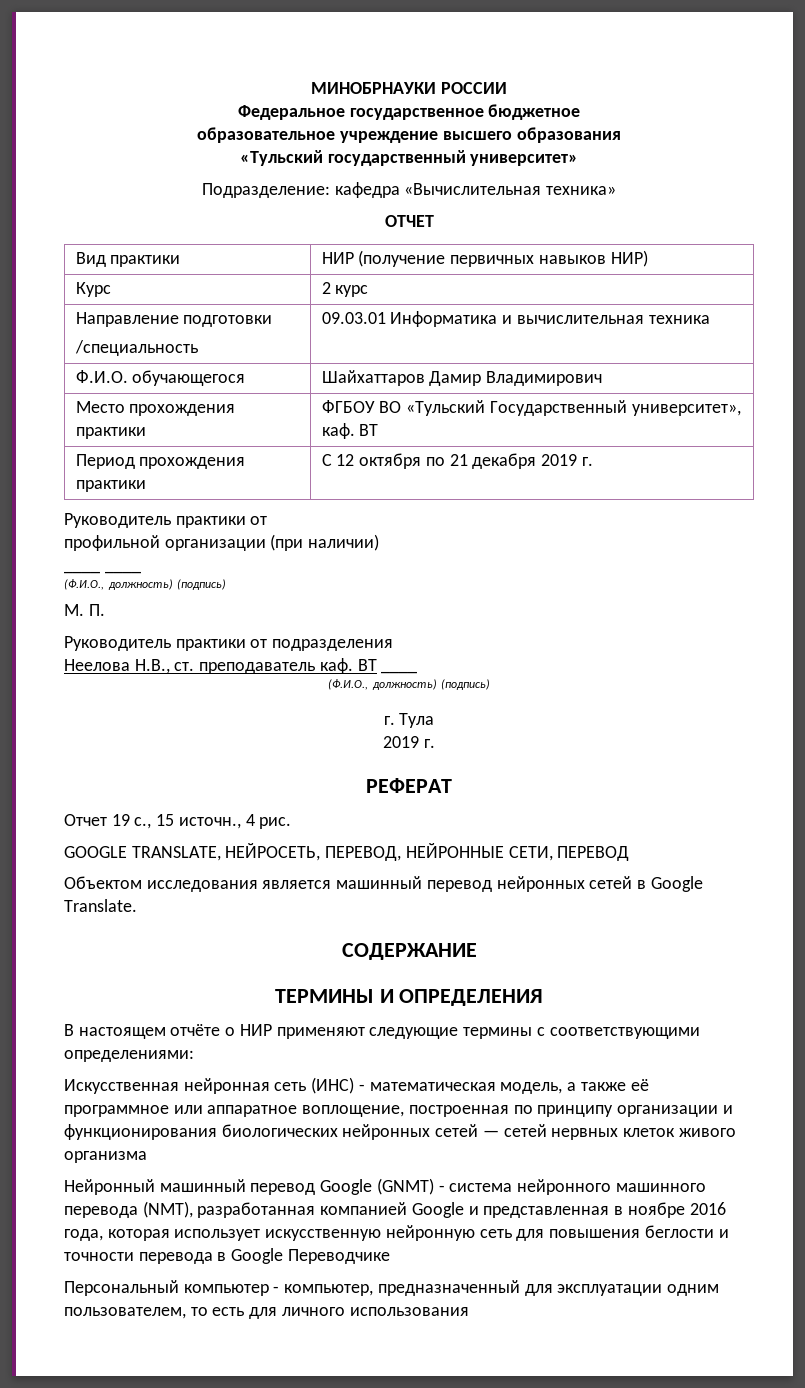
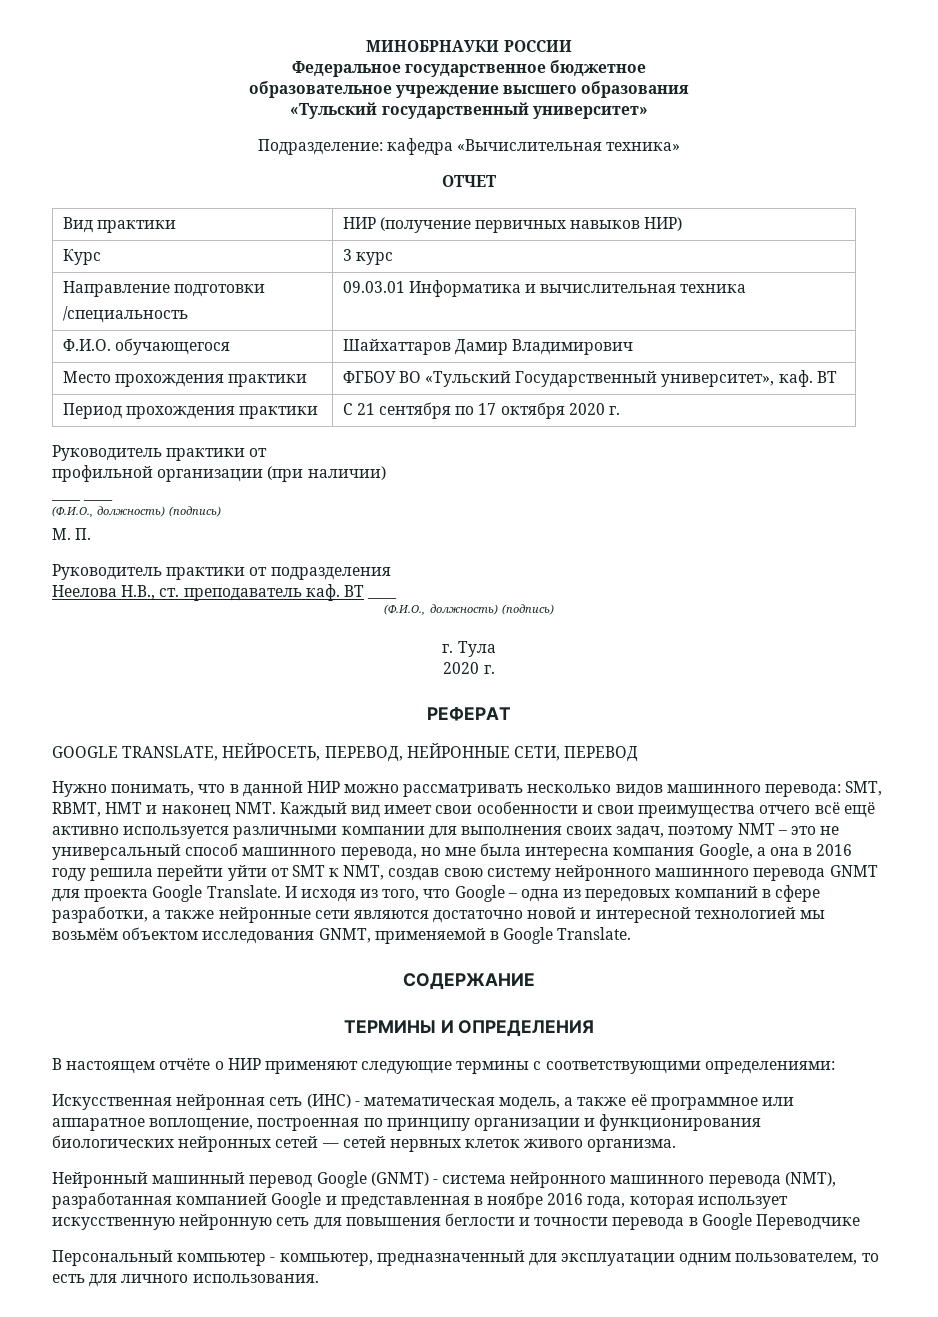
- Курс | 2 курс
+ Курс | 3 курс
- Период прохождения практики | С 12 октября по 21 декабря 2019 г.
+ Период прохождения практики | С 21 сентября по 17 октября 2020 г.
  г. Тула
- 2019 г.
+ 2020 г.
- Отчет 19 с., 15 источн., 4 рис.
- Объектом исследования является машинный перевод нейронных сетей в Google Translate.
+ Нужно понимать, что в данной НИР можно рассматривать несколько видов машинного перевода: SMT, RBMT, HMT и наконец NMT. Каждый вид имеет свои особенности и свои преимущества отчего всё ещё активно используется различными компании для выполнения своих задач, поэтому NMT – это не универсальный способ машинного перевода, но мне была интересна компания Google, а она в 2016 году решила перейти уйти от SMT к NMT, создав свою систему нейронного машинного перевода GNMT для проекта Google Translate. И исходя из того, что Google – одна из передовых компаний в сфере разработки, а также нейронные сети являются достаточно новой и интересной технологией мы возьмём объектом исследования GNMT, применяемой в Google Translate.
- Искусственная нейронная сеть (ИНС) - математическая модель, а также её программное или аппаратное воплощение, построенная по принципу организации и функционирования биологических нейронных сетей — сетей нервных клеток живого организма
+ Искусственная нейронная сеть (ИНС) - математическая модель, а также её программное или аппаратное воплощение, построенная по принципу организации и функционирования биологических нейронных сетей — сетей нервных клеток живого организма.
- Персональный компьютер - компьютер, предназначенный для эксплуатации одним пользователем, то есть для личного использования
+ Персональный компьютер - компьютер, предназначенный для эксплуатации одним пользователем, то есть для личного использования.

